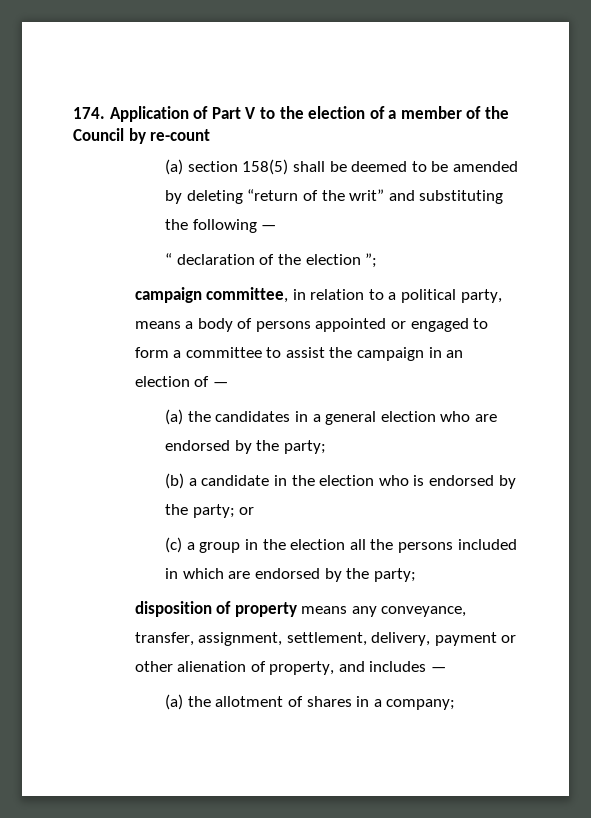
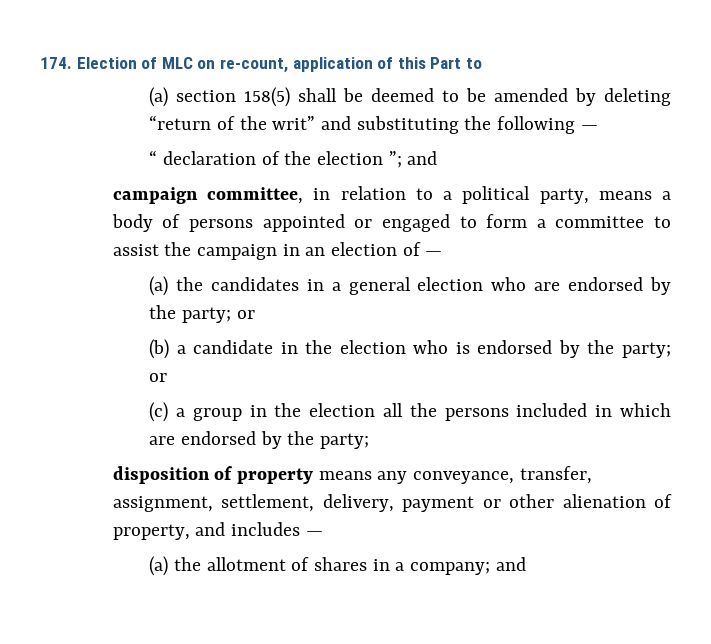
- 174. Application of Part V to the election of a member of the Council by re-count
+ 174. Election of MLC on re-count, application of this Part to
- “ declaration of the election ”;
+ “ declaration of the election ”; and
- (a) the candidates in a general election who are endorsed by the party;
+ (a) the candidates in a general election who are endorsed by the party; or
- (a) the allotment of shares in a company;
+ (a) the allotment of shares in a company; and

